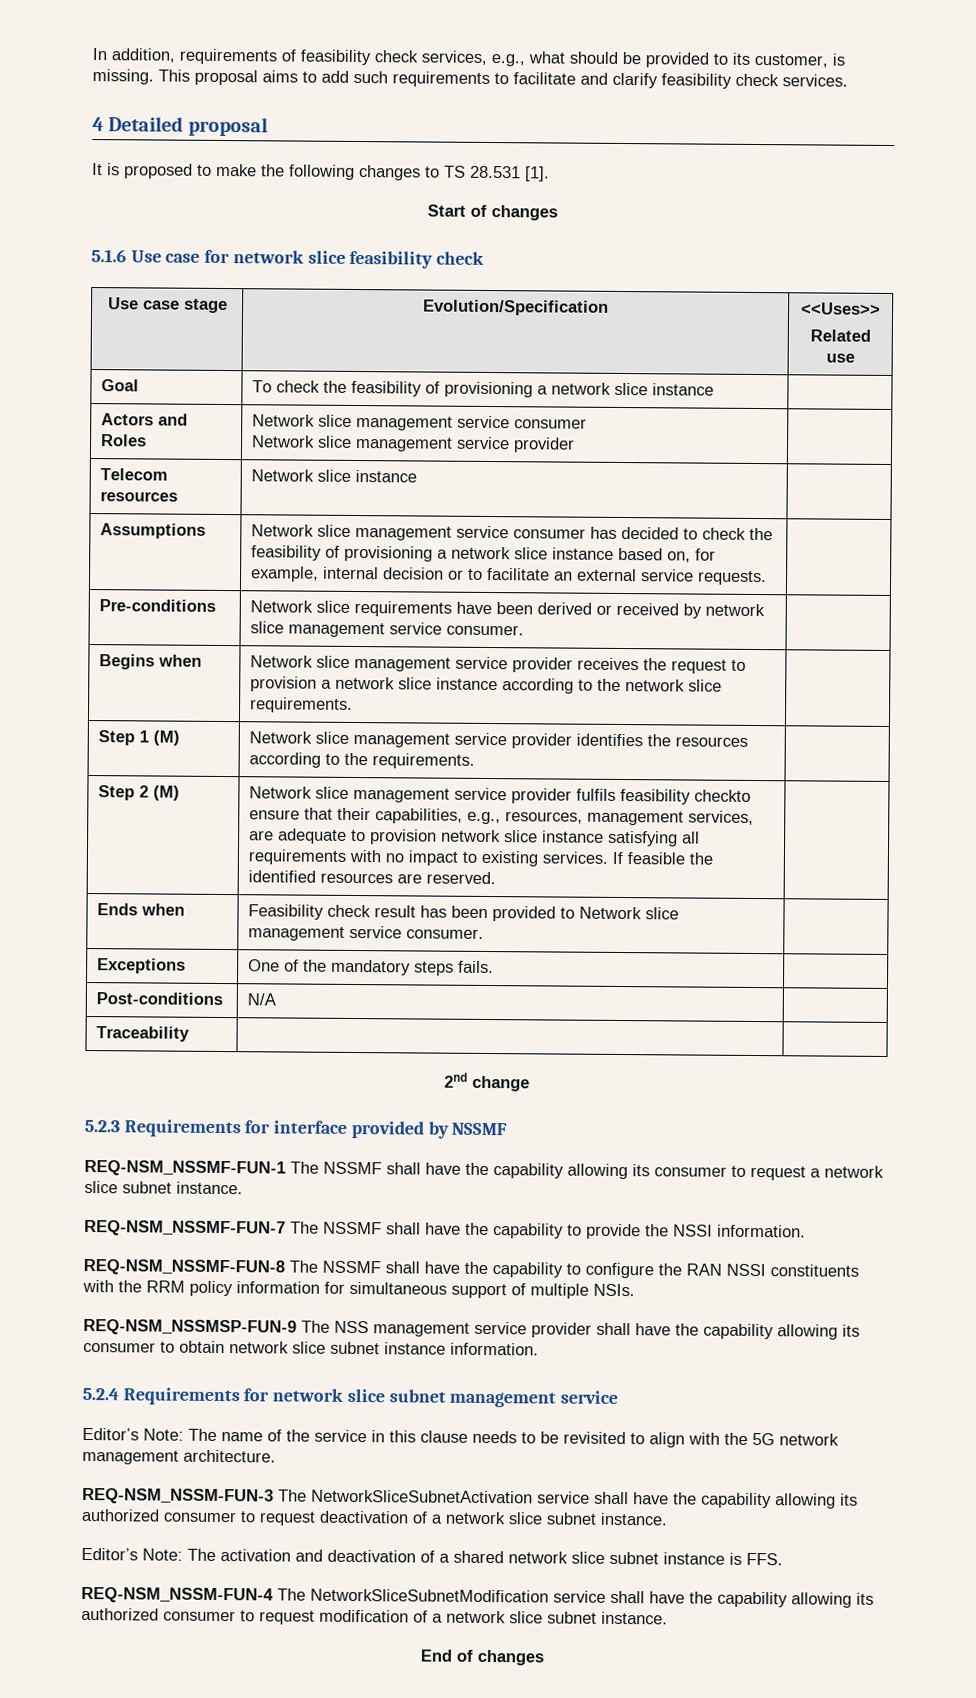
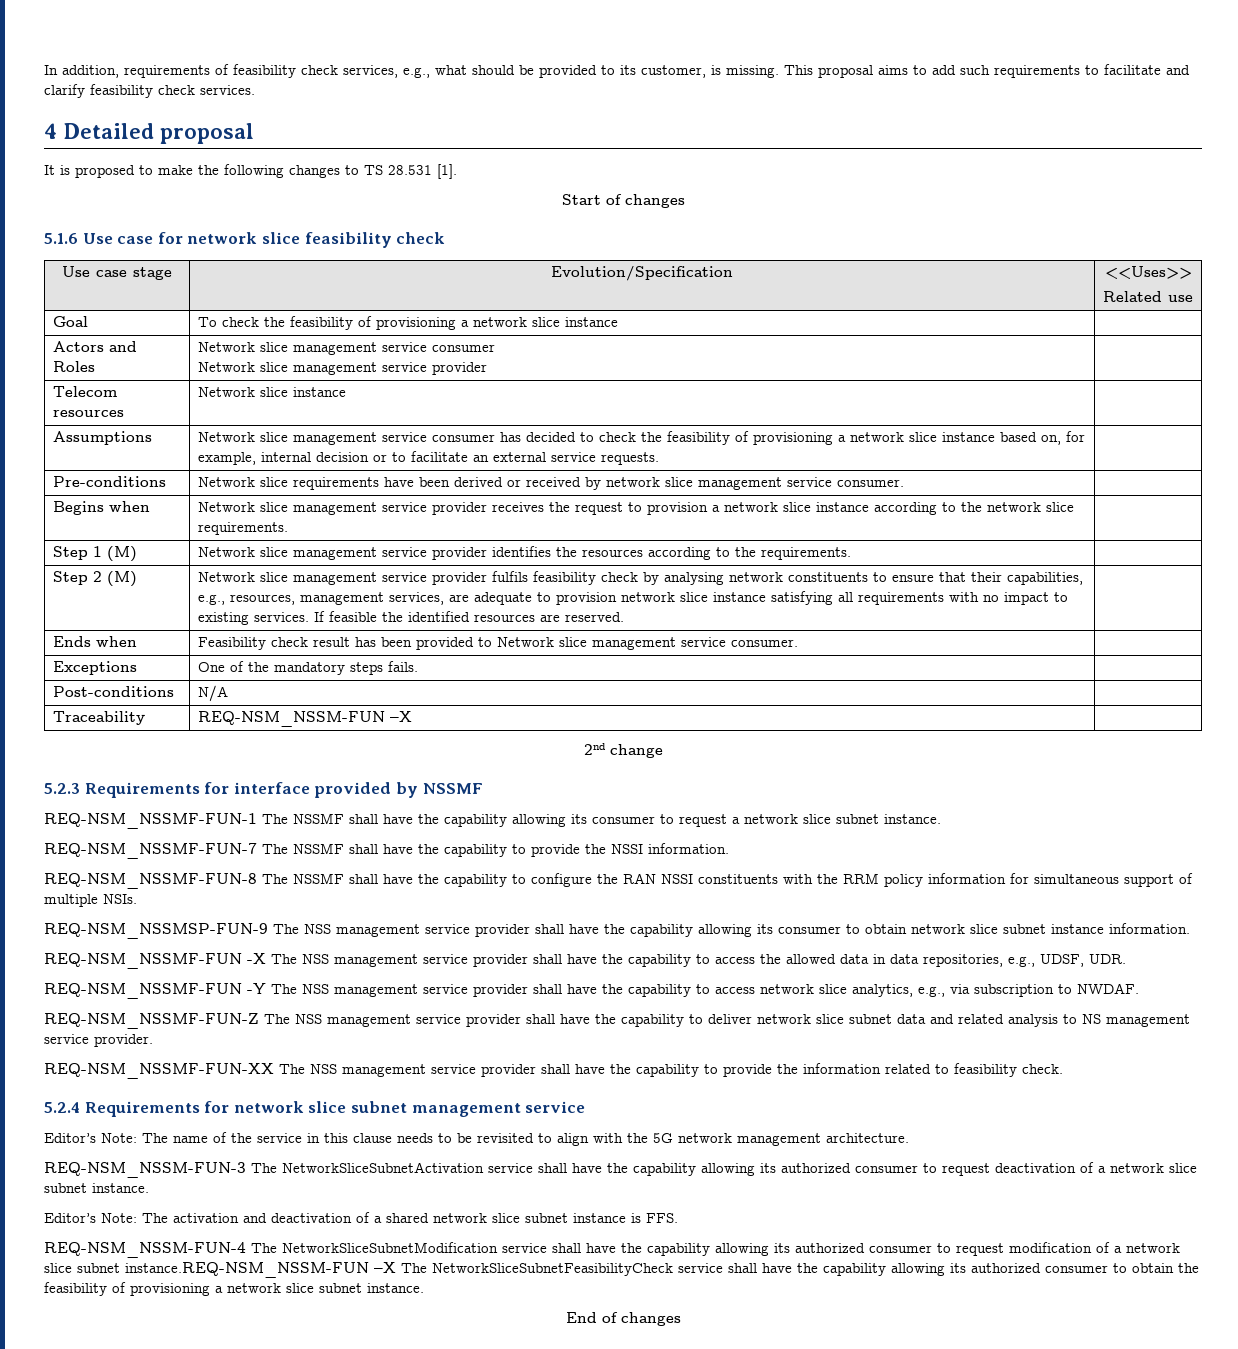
- Network slice management service provider fulfils feasibility checkto ensure that their capabilities, e.g., resources, management services, are adequate to provision network slice instance satisfying all requirements with no impact to existing services.
+ Network slice management service provider fulfils feasibility check by analysing network constituents to ensure that their capabilities, e.g., resources, management services, are adequate to provision network slice instance satisfying all requirements with no impact to existing services.
- Traceability | |
+ Traceability | REQ-NSM_NSSM-FUN –X |
+ REQ-NSM_NSSMF-FUN -X The NSS management service provider shall have the capability to access the allowed data in data repositories, e.g., UDSF, UDR.
+ REQ-NSM_NSSMF-FUN -Y The NSS management service provider shall have the capability to access network slice analytics, e.g., via subscription to NWDAF.
+ REQ-NSM_NSSMF-FUN-Z The NSS management service provider shall have the capability to deliver network slice subnet data and related analysis to NS management service provider.
+ REQ-NSM_NSSMF-FUN-XX The NSS management service provider shall have the capability to provide the information related to feasibility check.
- REQ-NSM_NSSM-FUN-4 The NetworkSliceSubnetModification service shall have the capability allowing its authorized consumer to request modification of a network slice subnet instance.
+ REQ-NSM_NSSM-FUN-4 The NetworkSliceSubnetModification service shall have the capability allowing its authorized consumer to request modification of a network slice subnet instance.REQ-NSM_NSSM-FUN –X The NetworkSliceSubnetFeasibilityCheck service shall have the capability allowing its authorized consumer to obtain the feasibility of provisioning a network slice subnet instance.

